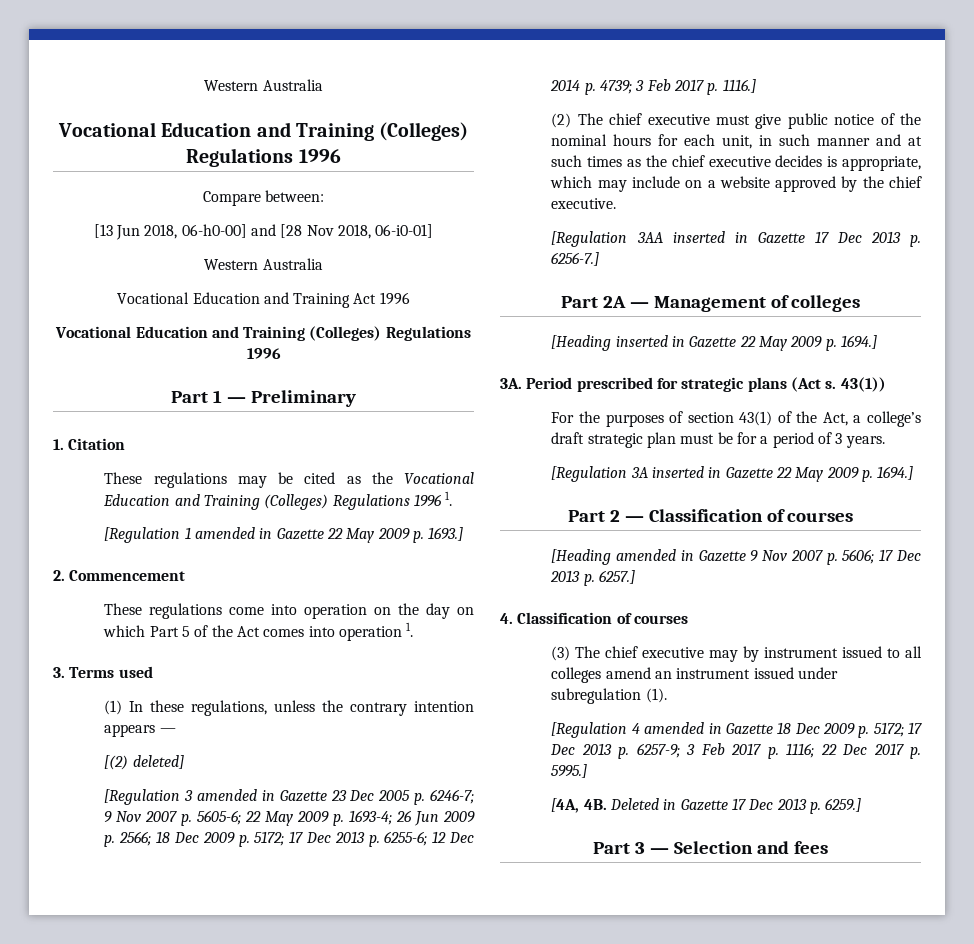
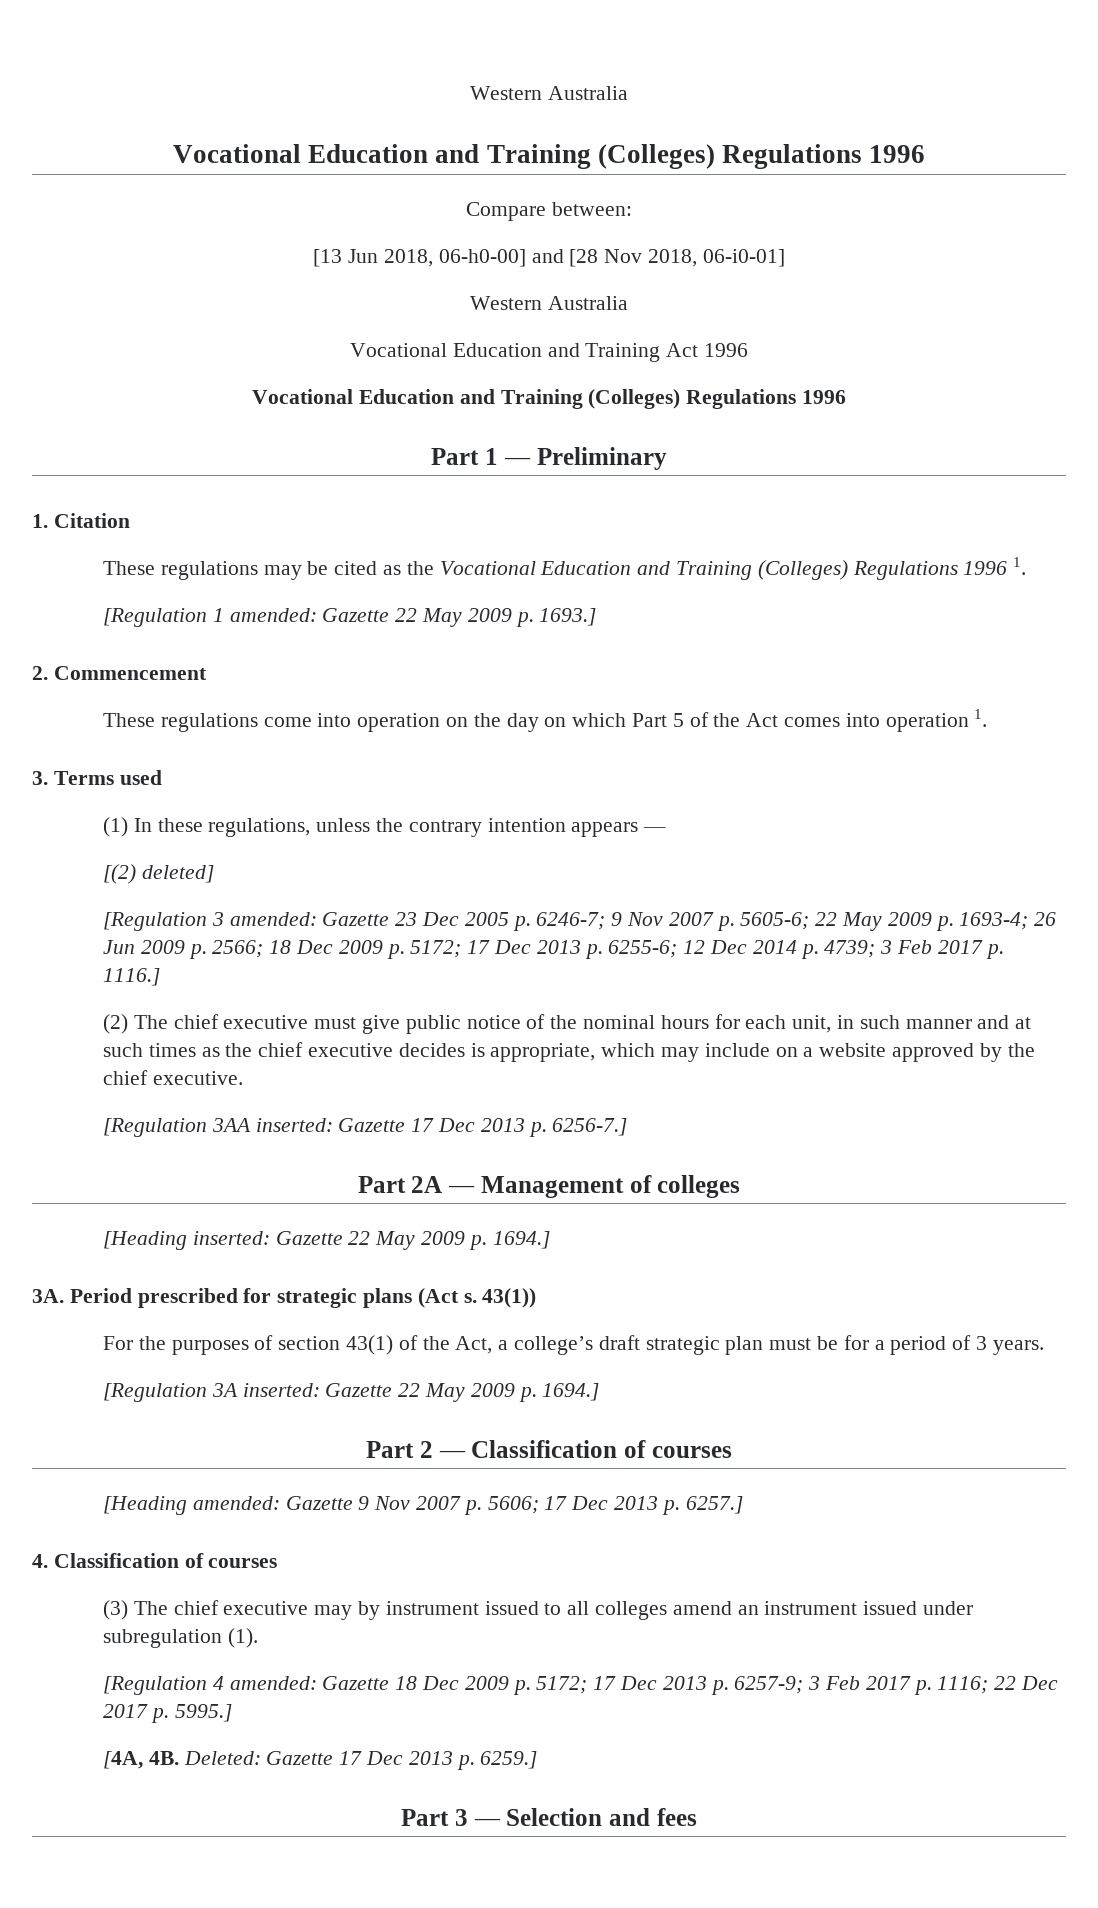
- [Regulation 1 amended in Gazette 22 May 2009 p. 1693.]
+ [Regulation 1 amended: Gazette 22 May 2009 p. 1693.]
- [Regulation 3 amended in Gazette 23 Dec 2005 p. 6246-7; 9 Nov 2007 p. 5605-6; 22 May 2009 p. 1693-4; 26 Jun 2009 p. 2566; 18 Dec 2009 p. 5172; 17 Dec 2013 p. 6255-6; 12 Dec 2014 p. 4739; 3 Feb 2017 p. 1116.]
+ [Regulation 3 amended: Gazette 23 Dec 2005 p. 6246-7; 9 Nov 2007 p. 5605-6; 22 May 2009 p. 1693-4; 26 Jun 2009 p. 2566; 18 Dec 2009 p. 5172; 17 Dec 2013 p. 6255-6; 12 Dec 2014 p. 4739; 3 Feb 2017 p. 1116.]
- [Regulation 3AA inserted in Gazette 17 Dec 2013 p. 6256-7.]
+ [Regulation 3AA inserted: Gazette 17 Dec 2013 p. 6256-7.]
- [Heading inserted in Gazette 22 May 2009 p. 1694.]
+ [Heading inserted: Gazette 22 May 2009 p. 1694.]
- [Regulation 3A inserted in Gazette 22 May 2009 p. 1694.]
+ [Regulation 3A inserted: Gazette 22 May 2009 p. 1694.]
- [Heading amended in Gazette 9 Nov 2007 p. 5606; 17 Dec 2013 p. 6257.]
+ [Heading amended: Gazette 9 Nov 2007 p. 5606; 17 Dec 2013 p. 6257.]
- [Regulation 4 amended in Gazette 18 Dec 2009 p. 5172; 17 Dec 2013 p. 6257-9; 3 Feb 2017 p. 1116; 22 Dec 2017 p. 5995.]
+ [Regulation 4 amended: Gazette 18 Dec 2009 p. 5172; 17 Dec 2013 p. 6257-9; 3 Feb 2017 p. 1116; 22 Dec 2017 p. 5995.]
- Deleted in Gazette 17 Dec 2013 p. 6259.]
+ Deleted: Gazette 17 Dec 2013 p. 6259.]

